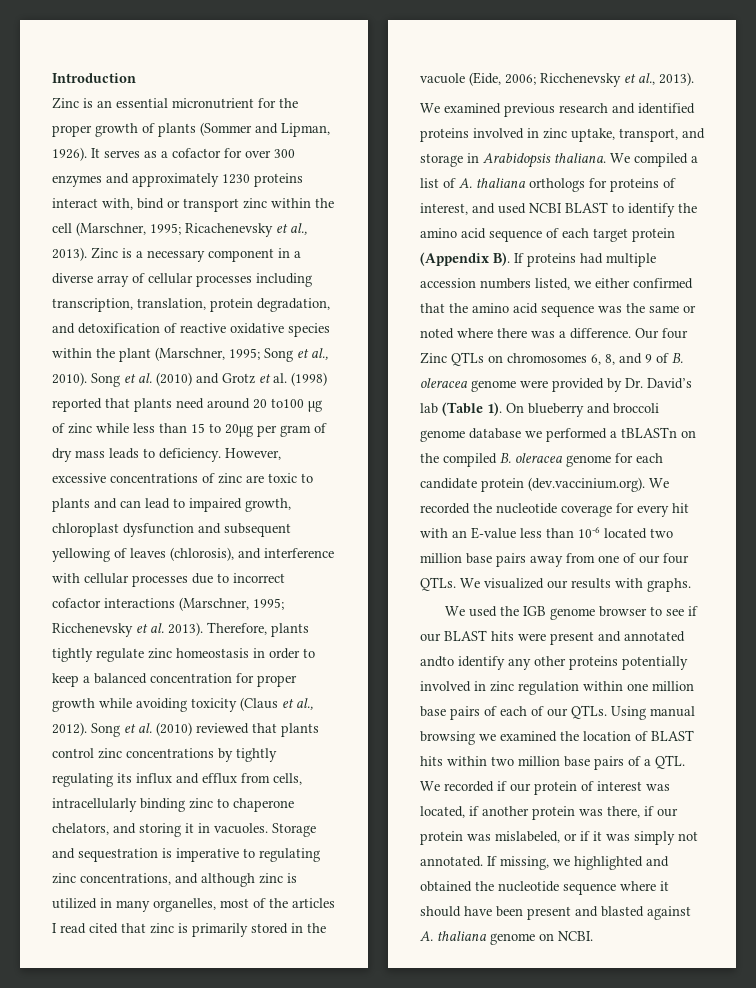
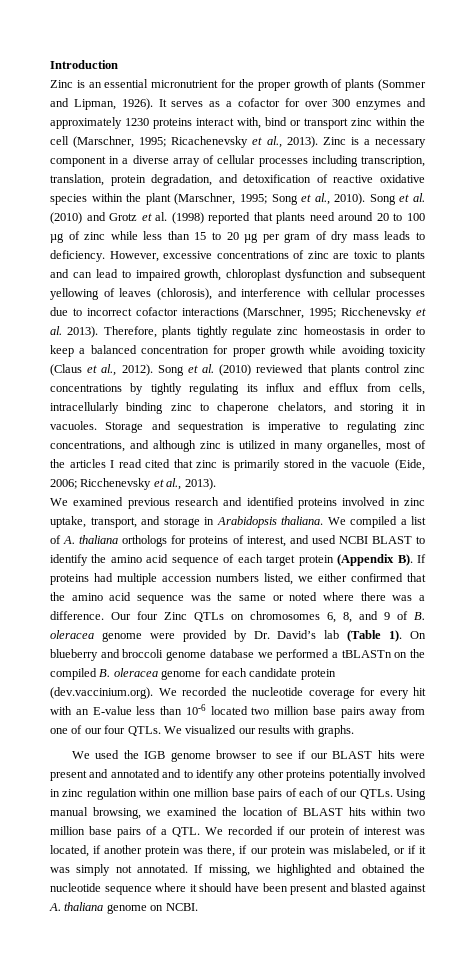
- Song et al. (2010) and Grotz et al. (1998) reported that plants need around 20 to100 µg of zinc while less than 15 to 20µg per gram of dry mass leads to deficiency.
+ Song et al. (2010) and Grotz et al. (1998) reported that plants need around 20 to 100 µg of zinc while less than 15 to 20 µg per gram of dry mass leads to deficiency.
- We used the IGB genome browser to see if our BLAST hits were present and annotated andto identify any other proteins potentially involved in zinc regulation within one million base pairs of each of our QTLs.
+ We used the IGB genome browser to see if our BLAST hits were present and annotated and to identify any other proteins potentially involved in zinc regulation within one million base pairs of each of our QTLs.
- Using manual browsing we examined the location of BLAST hits within two million base pairs of a QTL. We recorded if our protein of interest was located, if another protein was there, if our protein was mislabeled, or if it was simply not annotated.
+ Using manual browsing, we examined the location of BLAST hits within two million base pairs of a QTL. We recorded if our protein of interest was located, if another protein was there, if our protein was mislabeled, or if it was simply not annotated.

